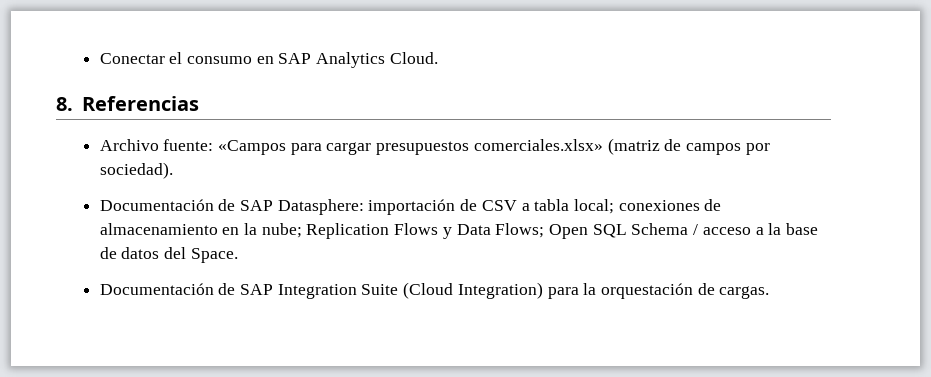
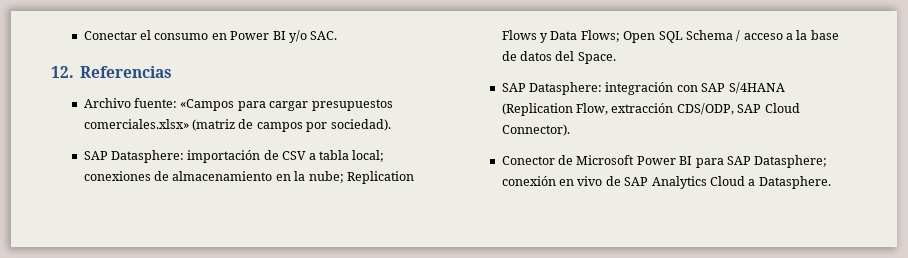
- Conectar el consumo en SAP Analytics Cloud.
- 8. Referencias
+ Conectar el consumo en Power BI y/o SAC.
+ 12. Referencias
- Documentación de SAP Datasphere: importación de CSV a tabla local; conexiones de almacenamiento en la nube; Replication Flows y Data Flows; Open SQL Schema / acceso a la base de datos del Space.
+ SAP Datasphere: importación de CSV a tabla local; conexiones de almacenamiento en la nube; Replication Flows y Data Flows; Open SQL Schema / acceso a la base de datos del Space.
- Documentación de SAP Integration Suite (Cloud Integration) para la orquestación de cargas.
+ SAP Datasphere: integración con SAP S/4HANA (Replication Flow, extracción CDS/ODP, SAP Cloud Connector).
+ Conector de Microsoft Power BI para SAP Datasphere; conexión en vivo de SAP Analytics Cloud a Datasphere.

